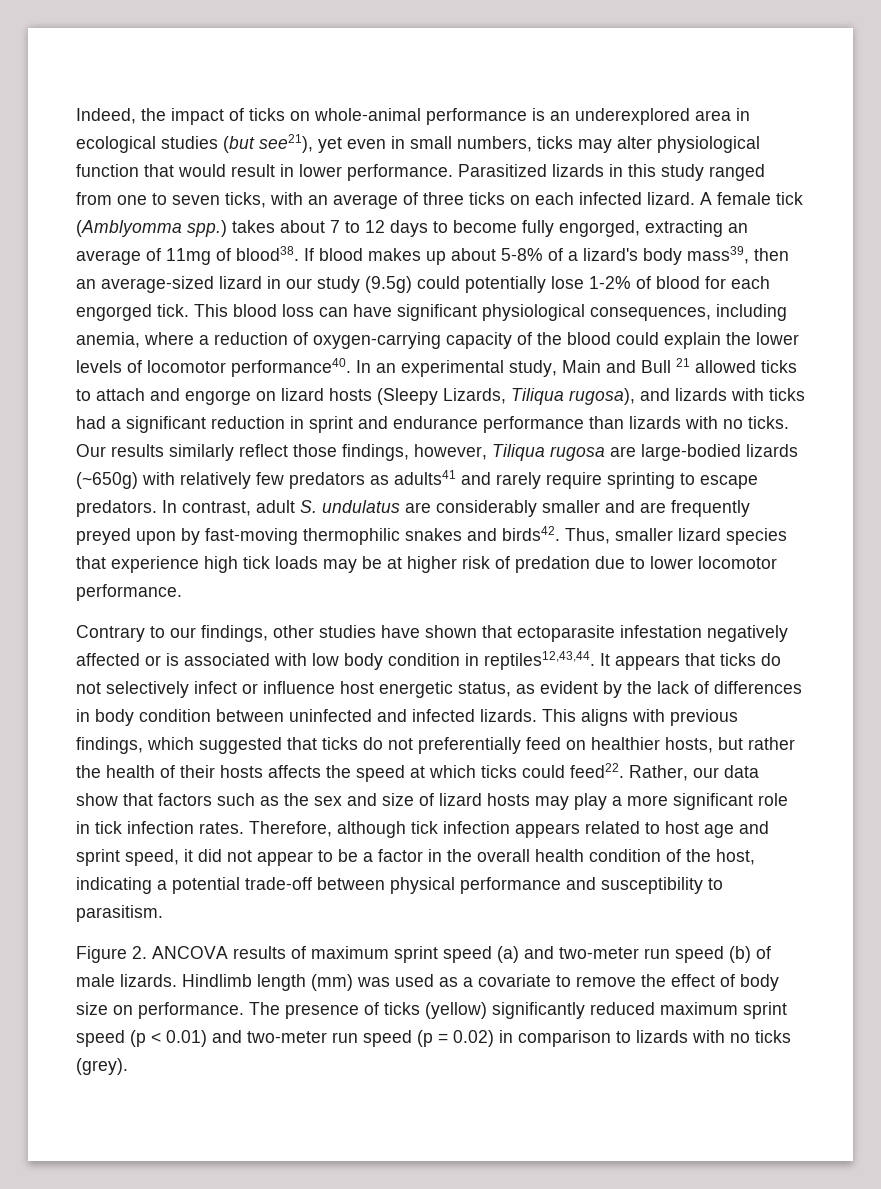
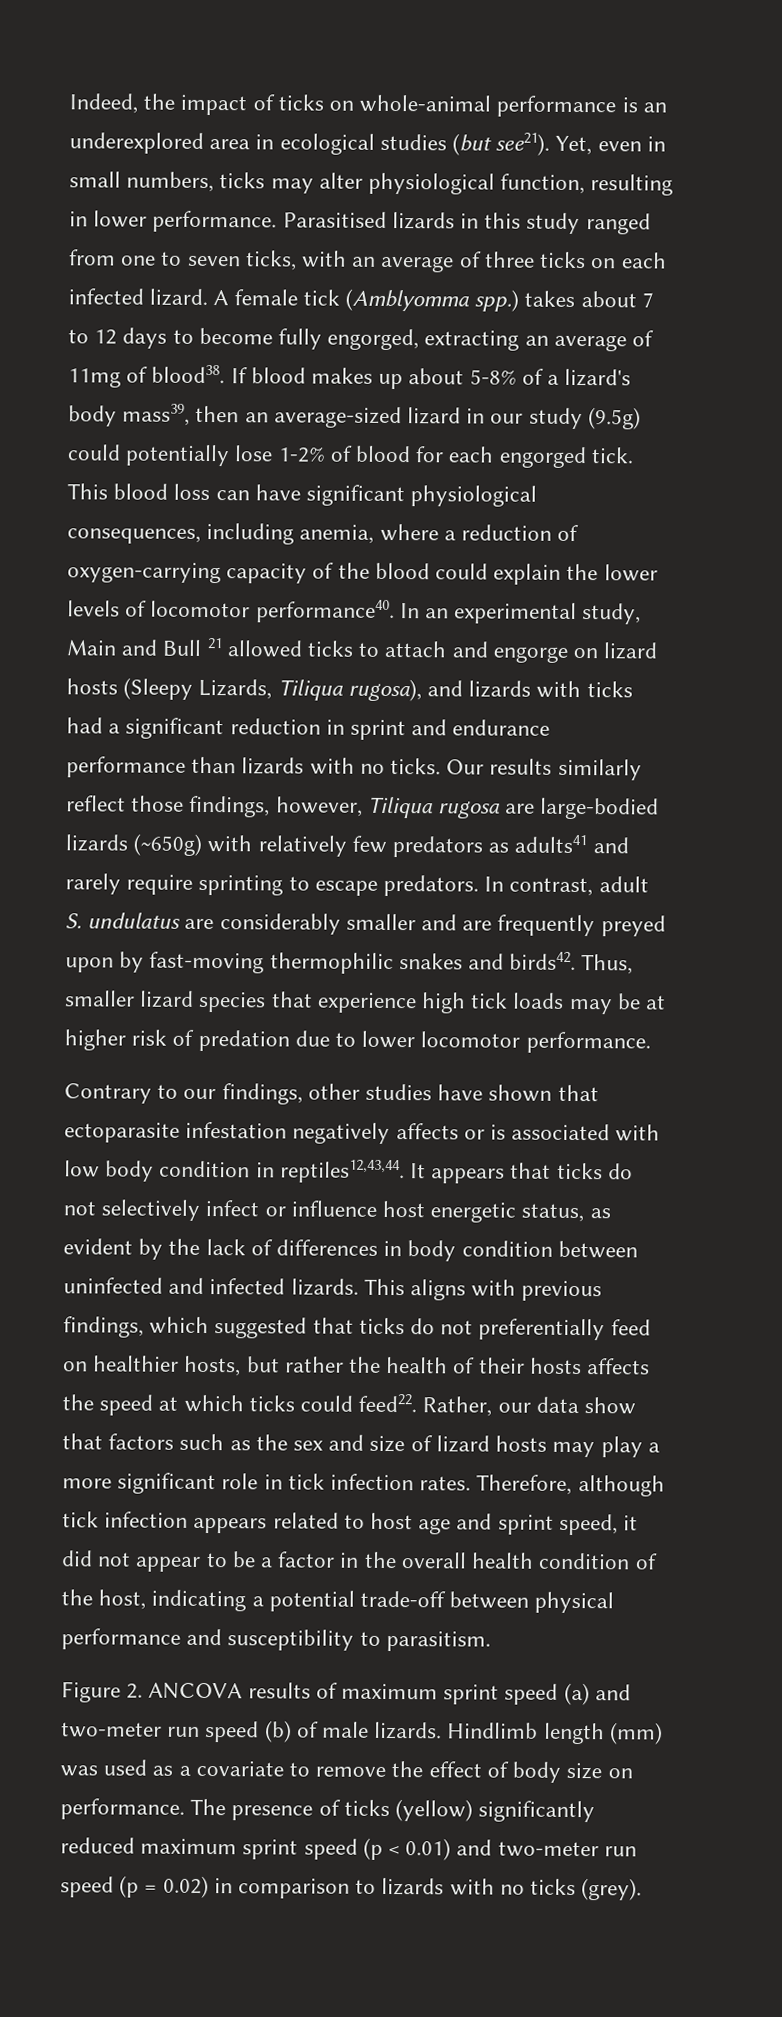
- Indeed, the impact of ticks on whole-animal performance is an underexplored area in ecological studies (but see21), yet even in small numbers, ticks may alter physiological function that would result in lower performance.
+ Indeed, the impact of ticks on whole-animal performance is an underexplored area in ecological studies (but see21). Yet, even in small numbers, ticks may alter physiological function, resulting in lower performance.
- Parasitized lizards in this study ranged from one to seven ticks, with an average of three ticks on each infected lizard.
+ Parasitised lizards in this study ranged from one to seven ticks, with an average of three ticks on each infected lizard.
- Contrary to our findings, other studies have shown that ectoparasite infestation negatively affected or is associated with low body condition in reptiles12,43,44.
+ Contrary to our findings, other studies have shown that ectoparasite infestation negatively affects or is associated with low body condition in reptiles12,43,44.

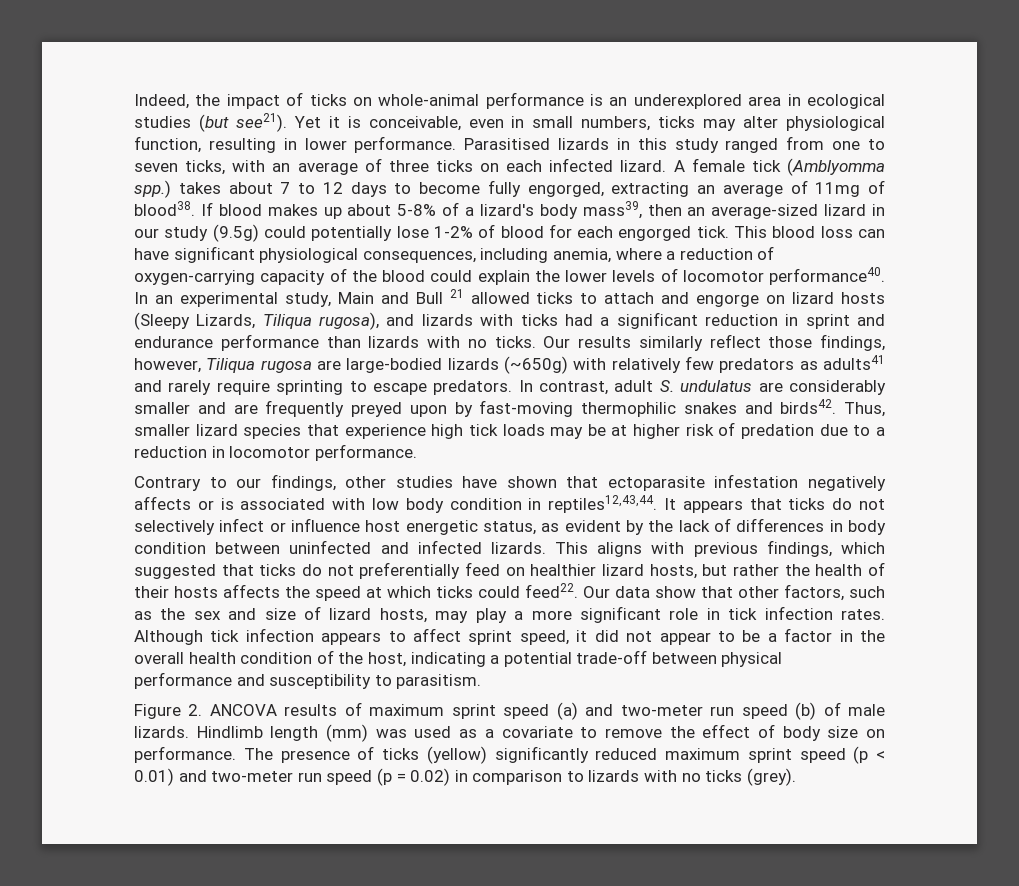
- Yet, even in small numbers, ticks may alter physiological function, resulting in lower performance.
+ Yet it is conceivable, even in small numbers, ticks may alter physiological function, resulting in lower performance.
- Thus, smaller lizard species that experience high tick loads may be at higher risk of predation due to lower locomotor performance.
+ Thus, smaller lizard species that experience high tick loads may be at higher risk of predation due to a reduction in locomotor performance.
- This aligns with previous findings, which suggested that ticks do not preferentially feed on healthier hosts, but rather the health of their hosts affects the speed at which ticks could feed22.
+ This aligns with previous findings, which suggested that ticks do not preferentially feed on healthier lizard hosts, but rather the health of their hosts affects the speed at which ticks could feed22.
- Rather, our data show that factors such as the sex and size of lizard hosts may play a more significant role in tick infection rates.
+ Our data show that other factors, such as the sex and size of lizard hosts, may play a more significant role in tick infection rates.
- Therefore, although tick infection appears related to host age and sprint speed, it did not appear to be a factor in the overall health condition of the host, indicating a potential trade-off between physical performance and susceptibility to parasitism.
+ Although tick infection appears to affect sprint speed, it did not appear to be a factor in the overall health condition of the host, indicating a potential trade-off between physical performance and susceptibility to parasitism.

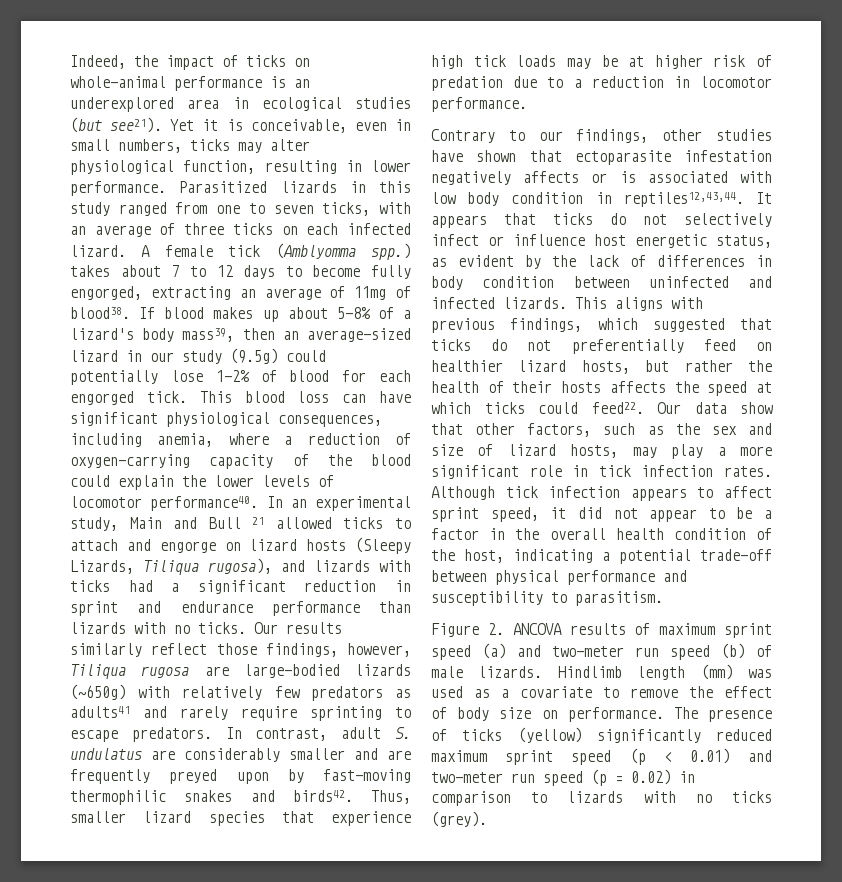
- Parasitised lizards in this study ranged from one to seven ticks, with an average of three ticks on each infected lizard.
+ Parasitized lizards in this study ranged from one to seven ticks, with an average of three ticks on each infected lizard.

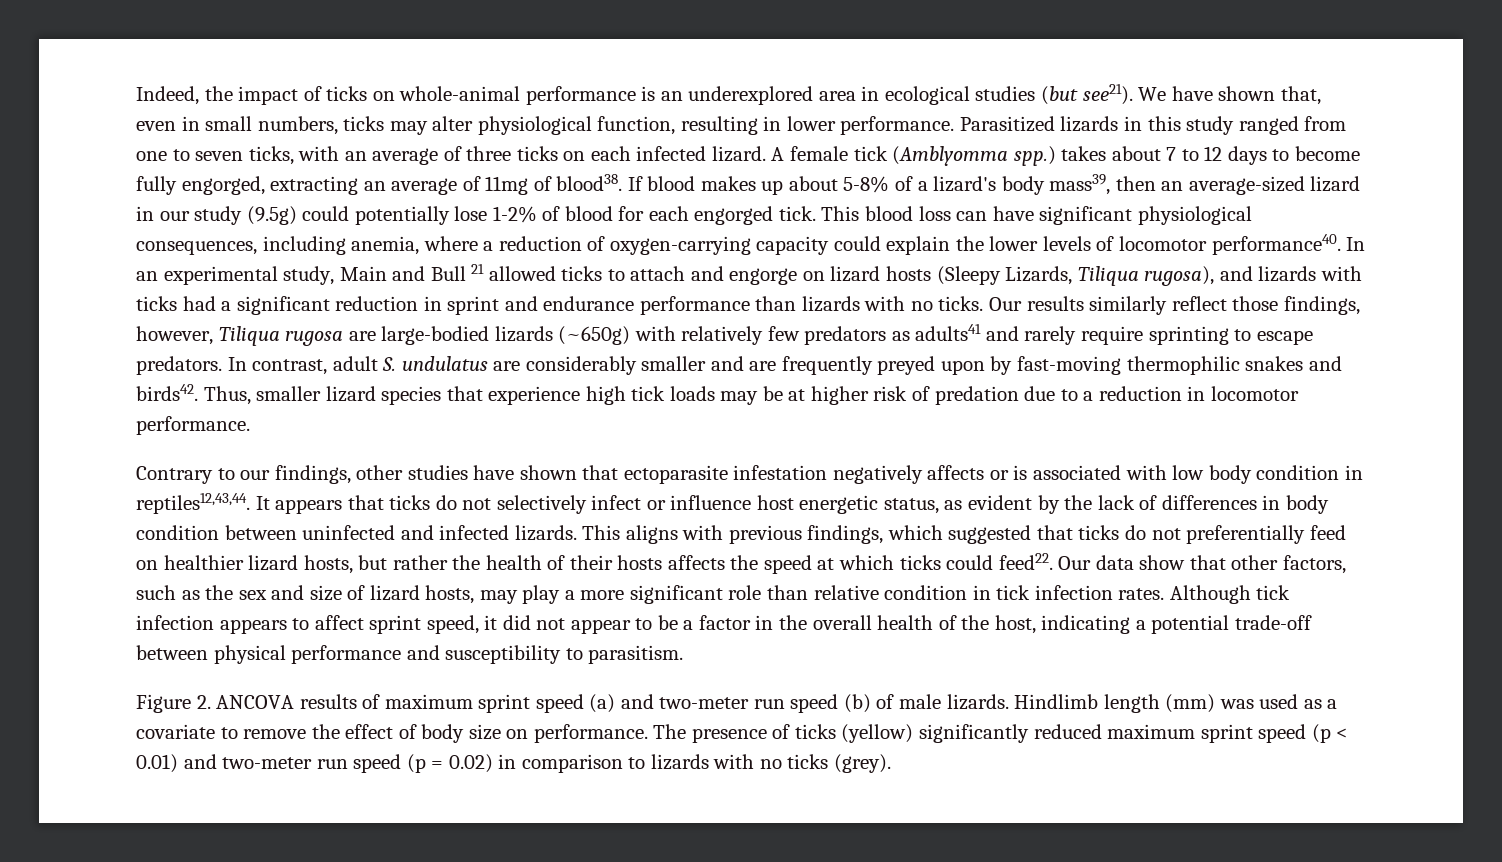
- Yet it is conceivable, even in small numbers, ticks may alter physiological function, resulting in lower performance.
+ We have shown that, even in small numbers, ticks may alter physiological function, resulting in lower performance.
- This blood loss can have significant physiological consequences, including anemia, where a reduction of oxygen-carrying capacity of the blood could explain the lower levels of locomotor performance40.
+ This blood loss can have significant physiological consequences, including anemia, where a reduction of oxygen-carrying capacity could explain the lower levels of locomotor performance40.
- Our data show that other factors, such as the sex and size of lizard hosts, may play a more significant role in tick infection rates.
+ Our data show that other factors, such as the sex and size of lizard hosts, may play a more significant role than relative condition in tick infection rates.
- Although tick infection appears to affect sprint speed, it did not appear to be a factor in the overall health condition of the host, indicating a potential trade-off between physical performance and susceptibility to parasitism.
+ Although tick infection appears to affect sprint speed, it did not appear to be a factor in the overall health of the host, indicating a potential trade-off between physical performance and susceptibility to parasitism.

